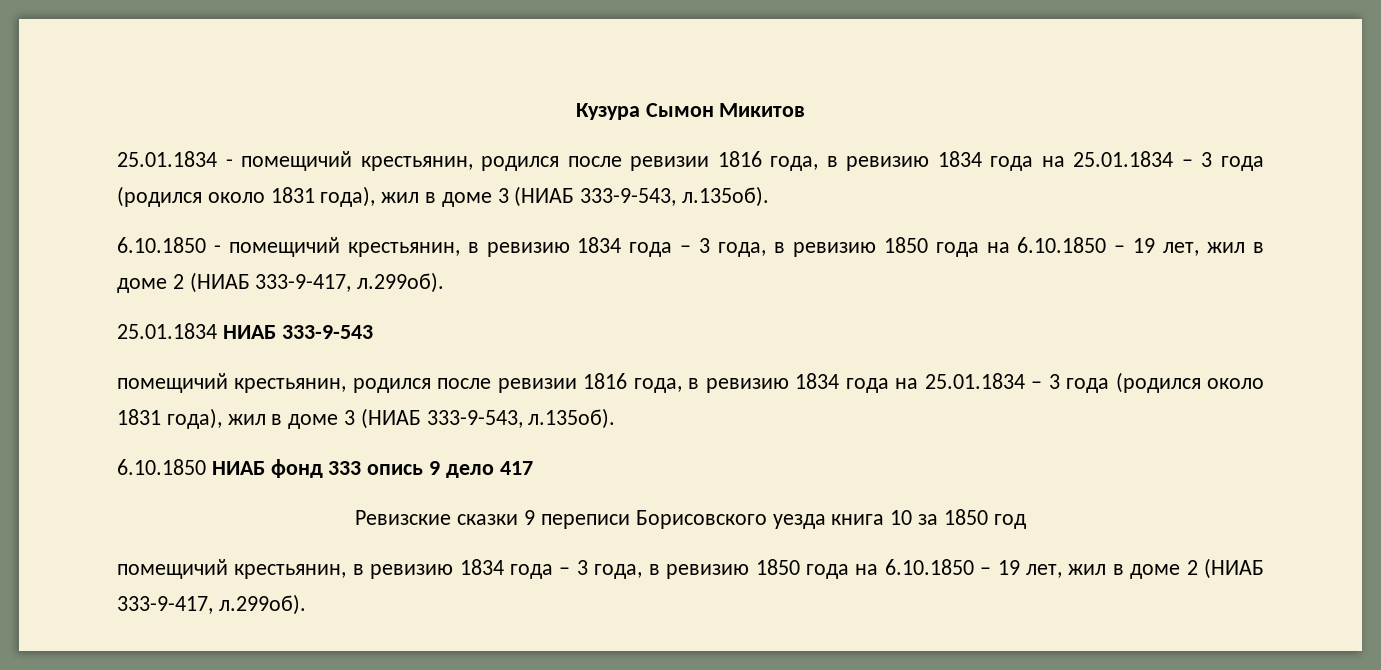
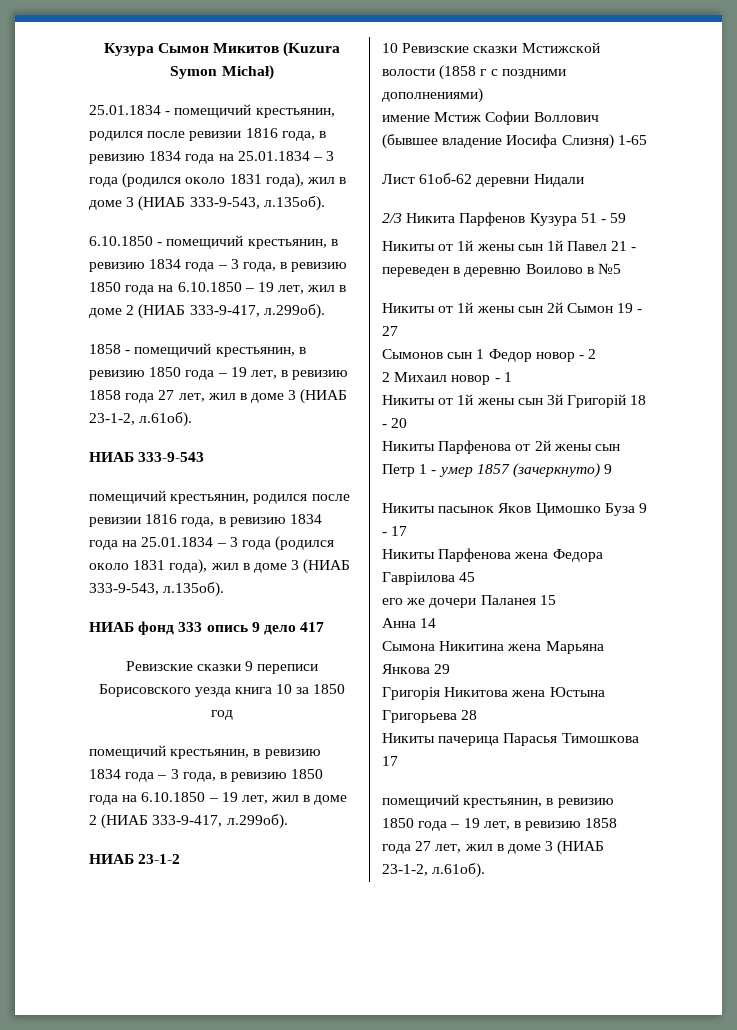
- Кузура Сымон Микитов
+ Кузура Сымон Микитов (Kuzura Symon Michał)
- 25.01.1834 НИАБ 333-9-543
+ 1858 - помещичий крестьянин, в ревизию 1850 года – 19 лет, в ревизию 1858 года 27 лет, жил в доме 3 (НИАБ 23-1-2, л.61об).
+ НИАБ 333-9-543
- 6.10.1850 НИАБ фонд 333 опись 9 дело 417
+ НИАБ фонд 333 опись 9 дело 417
+ НИАБ 23-1-2
+ 10 Ревизские сказки Мстижской волости (1858 г с поздними дополнениями)
+ имение Мстиж Софии Воллович (бывшее владение Иосифа Слизня) 1-65
+ Лист 61об-62 деревни Нидали
+ 2/3 Никита Парфенов Кузура 51 - 59
+ Никиты от 1й жены сын 1й Павел 21 - переведен в деревню Воилово в №5
+ Никиты от 1й жены сын 2й Сымон 19 - 27
+ Сымонов сын 1 Федор новор - 2
+ 2 Михаил новор - 1
+ Никиты от 1й жены сын 3й Григорiй 18 - 20
+ Никиты Парфенова от 2й жены сын Петр 1 - умер 1857 (зачеркнуто) 9
+ Никиты пасынок Яков Цимошко Буза 9 - 17
+ Никиты Парфенова жена Федора Гаврiилова 45
+ его же дочери Паланея 15
+ Анна 14
+ Сымона Никитина жена Марьяна Янкова 29
+ Григорiя Никитова жена Юстына Григорьева 28
+ Никиты пачерица Парасья Тимошкова 17
+ помещичий крестьянин, в ревизию 1850 года – 19 лет, в ревизию 1858 года 27 лет, жил в доме 3 (НИАБ 23-1-2, л.61об).

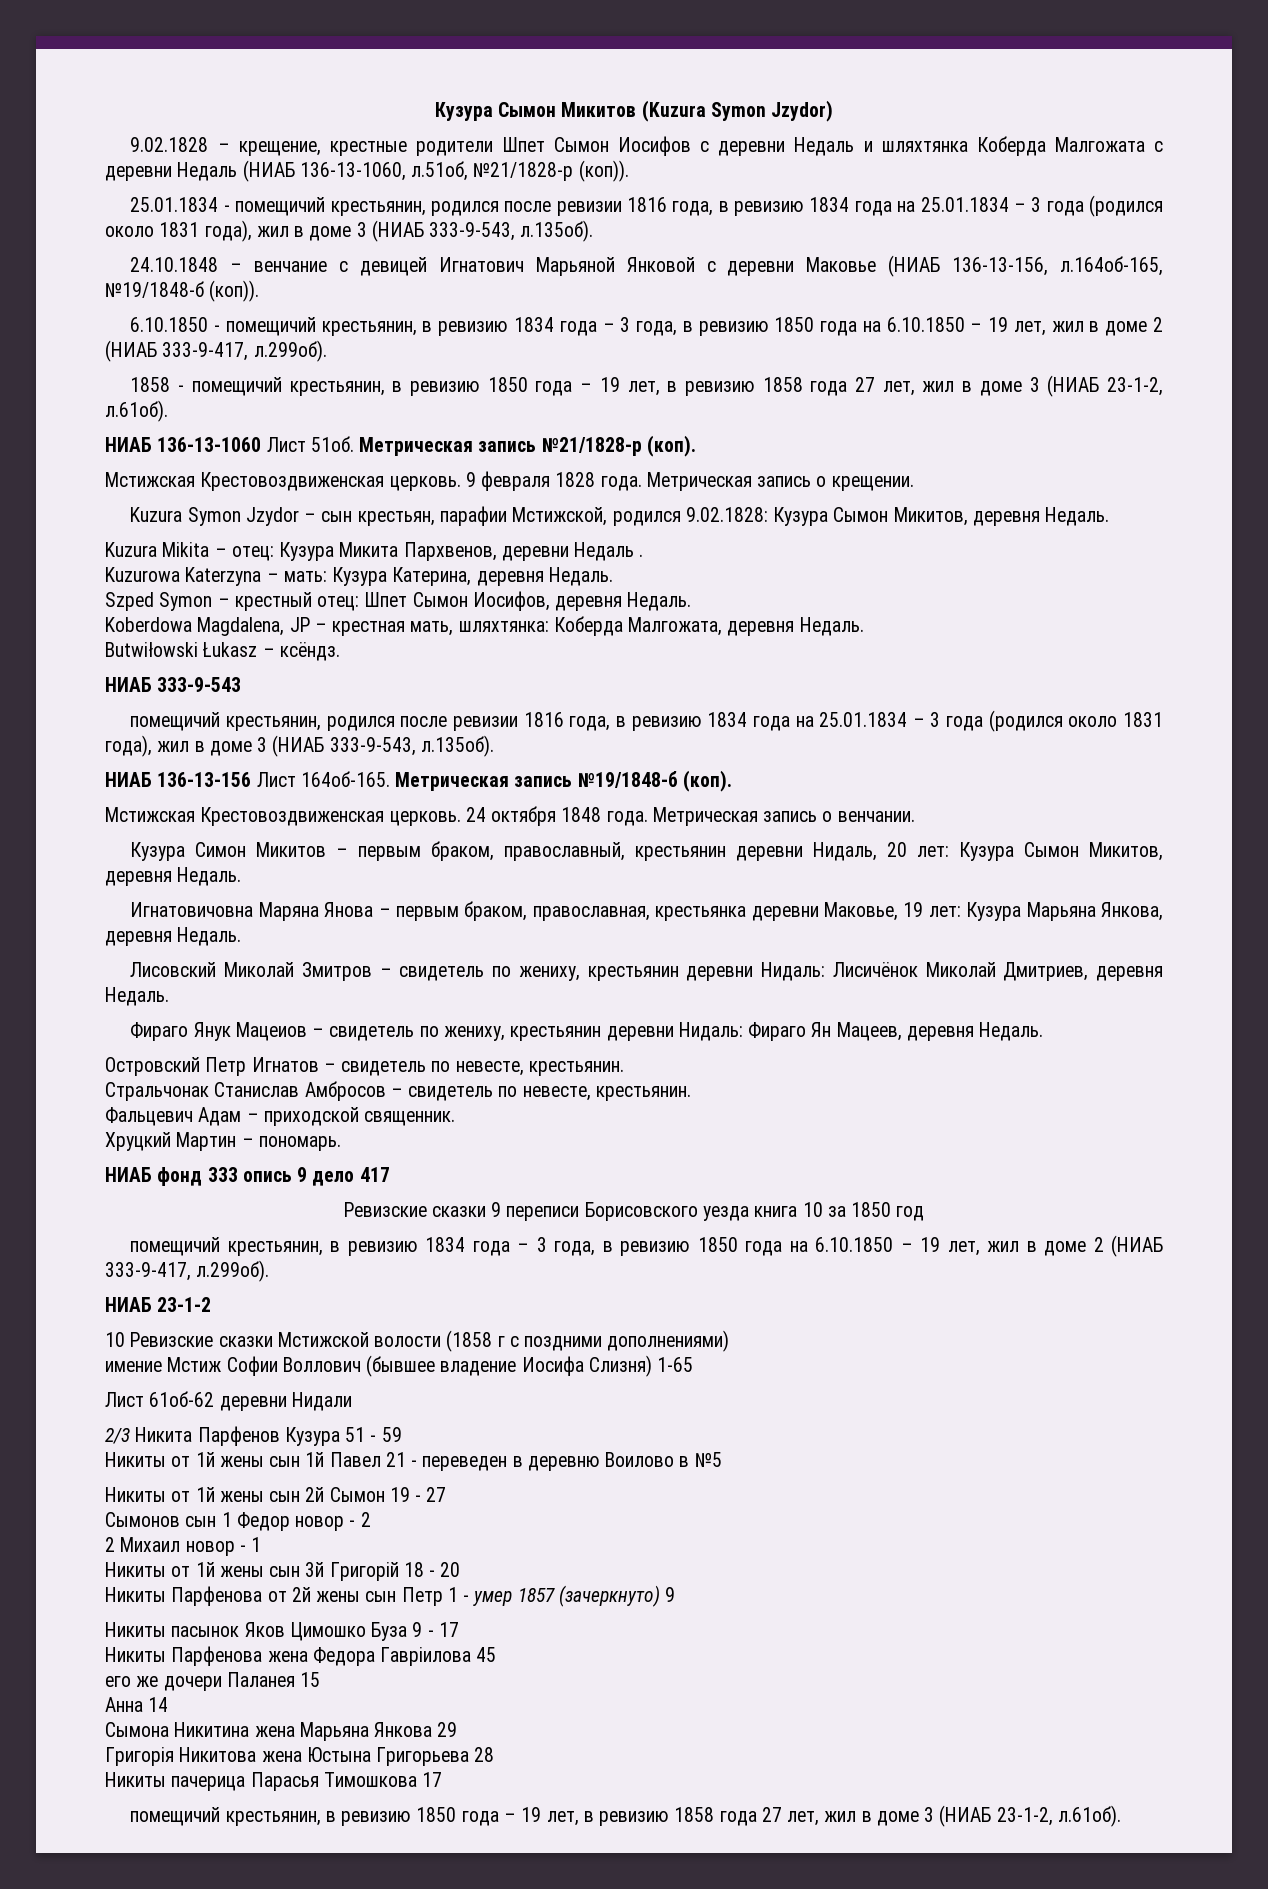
- Кузура Сымон Микитов (Kuzura Symon Michał)
+ Кузура Сымон Микитов (Kuzura Symon Jzydor)
+ 9.02.1828 – крещение, крестные родители Шпет Сымон Иосифов с деревни Недаль и шляхтянка Коберда Малгожата с деревни Недаль (НИАБ 136-13-1060, л.51об, №21/1828-р (коп)).
+ 24.10.1848 – венчание с девицей Игнатович Марьяной Янковой с деревни Маковье (НИАБ 136-13-156, л.164об-165, №19/1848-б (коп)).
+ НИАБ 136-13-1060 Лист 51об. Метрическая запись №21/1828-р (коп).
+ Мстижская Крестовоздвиженская церковь. 9 февраля 1828 года. Метрическая запись о крещении.
+ Kuzura Symon Jzydor – сын крестьян, парафии Мстижской, родился 9.02.1828: Кузура Сымон Микитов, деревня Недаль.
+ Kuzura Mikita – отец: Кузура Микита Пархвенов, деревни Недаль .
+ Kuzurowa Katerzyna – мать: Кузура Катерина, деревня Недаль.
+ Szped Symon – крестный отец: Шпет Сымон Иосифов, деревня Недаль.
+ Koberdowa Magdalena, JP – крестная мать, шляхтянка: Коберда Малгожата, деревня Недаль.
+ Butwiłowski Łukasz – ксёндз.
+ НИАБ 136-13-156 Лист 164об-165. Метрическая запись №19/1848-б (коп).
+ Мстижская Крестовоздвиженская церковь. 24 октября 1848 года. Метрическая запись о венчании.
+ Кузура Симон Микитов – первым браком, православный, крестьянин деревни Нидаль, 20 лет: Кузура Сымон Микитов, деревня Недаль.
+ Игнатовичовна Маряна Янова – первым браком, православная, крестьянка деревни Маковье, 19 лет: Кузура Марьяна Янкова, деревня Недаль.
+ Лисовский Миколай Змитров – свидетель по жениху, крестьянин деревни Нидаль: Лисичёнок Миколай Дмитриев, деревня Недаль.
+ Фираго Янук Мацеиов – свидетель по жениху, крестьянин деревни Нидаль: Фираго Ян Мацеев, деревня Недаль.
+ Островский Петр Игнатов – свидетель по невесте, крестьянин.
+ Стральчонак Станислав Амбросов – свидетель по невесте, крестьянин.
+ Фальцевич Адам – приходской священник.
+ Хруцкий Мартин – пономарь.

